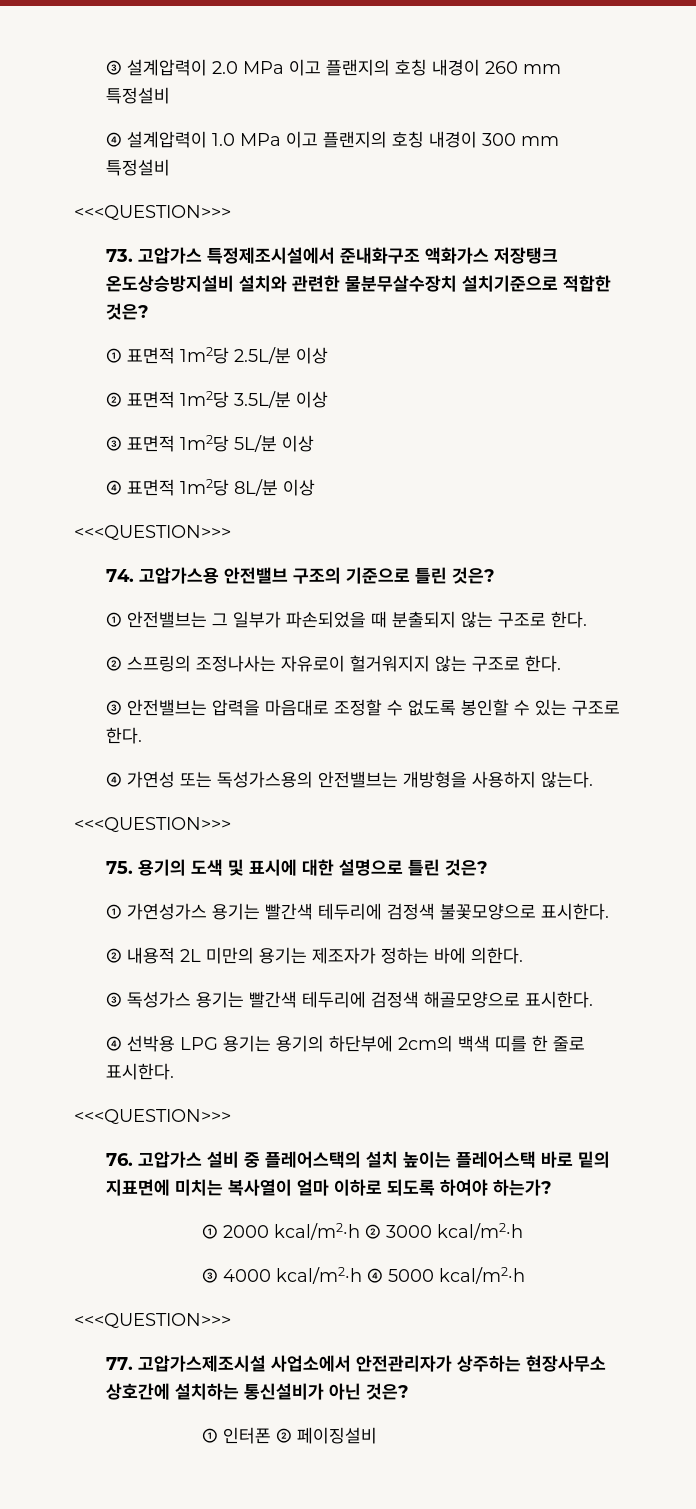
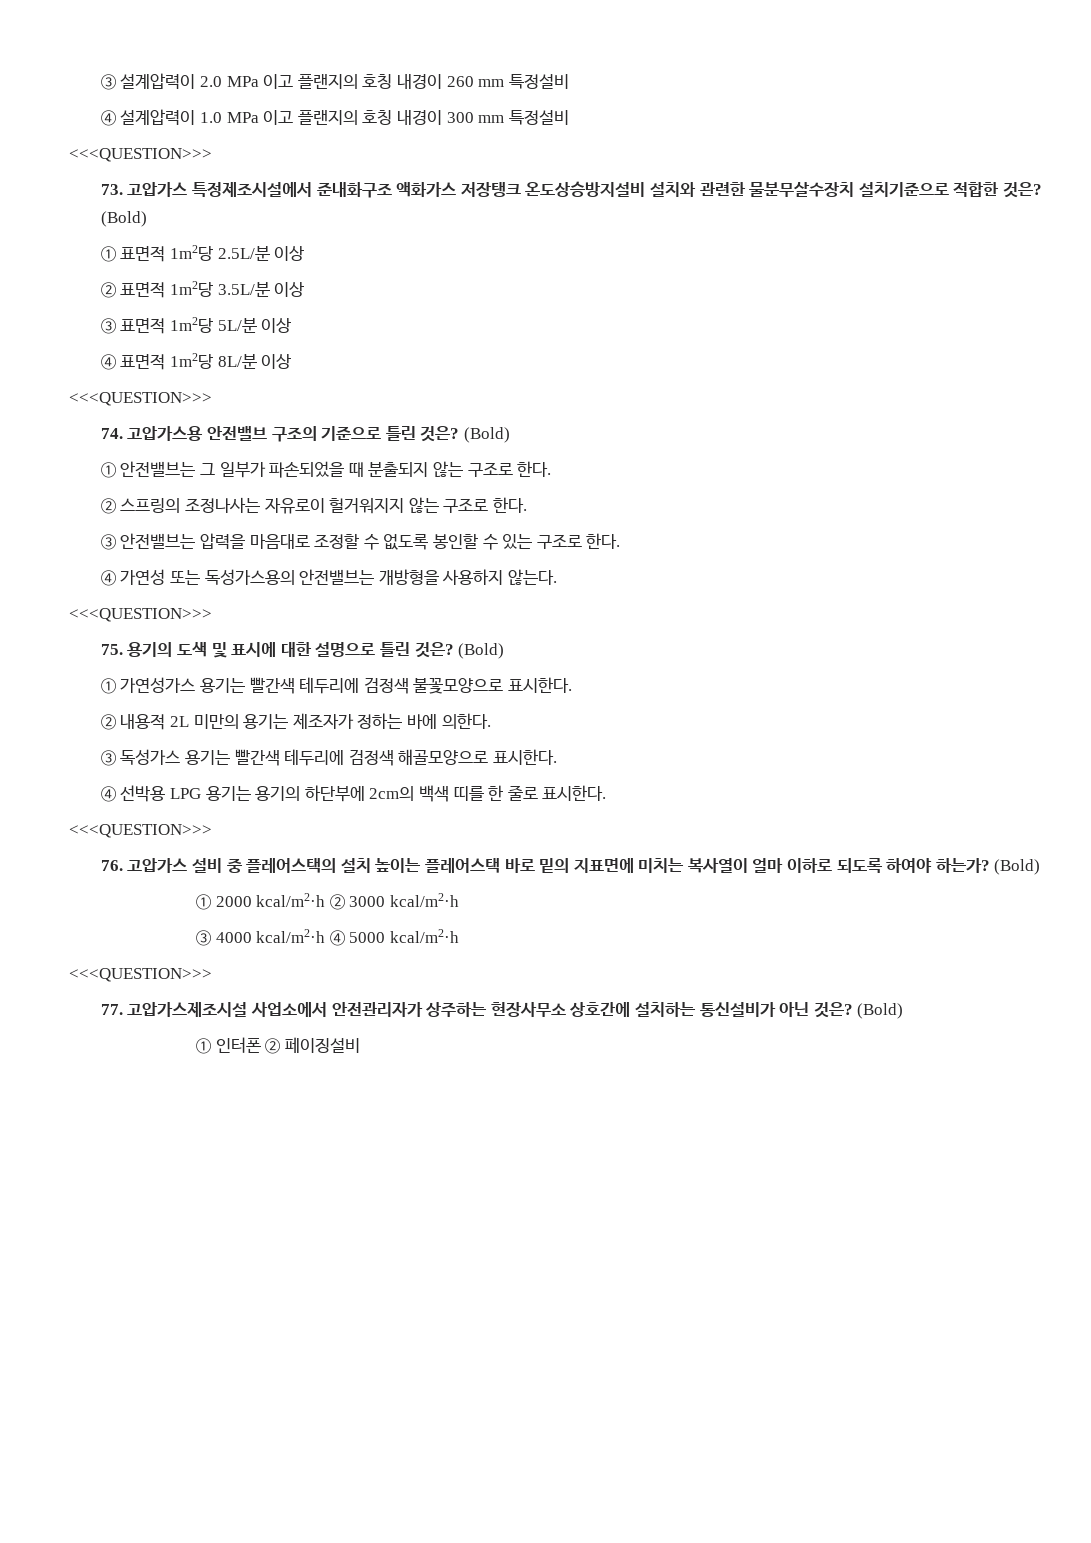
- 73. 고압가스 특정제조시설에서 준내화구조 액화가스 저장탱크 온도상승방지설비 설치와 관련한 물분무살수장치 설치기준으로 적합한 것은?
+ 73. 고압가스 특정제조시설에서 준내화구조 액화가스 저장탱크 온도상승방지설비 설치와 관련한 물분무살수장치 설치기준으로 적합한 것은? (Bold)
- 74. 고압가스용 안전밸브 구조의 기준으로 틀린 것은?
+ 74. 고압가스용 안전밸브 구조의 기준으로 틀린 것은? (Bold)
- 75. 용기의 도색 및 표시에 대한 설명으로 틀린 것은?
+ 75. 용기의 도색 및 표시에 대한 설명으로 틀린 것은? (Bold)
- 76. 고압가스 설비 중 플레어스택의 설치 높이는 플레어스택 바로 밑의 지표면에 미치는 복사열이 얼마 이하로 되도록 하여야 하는가?
+ 76. 고압가스 설비 중 플레어스택의 설치 높이는 플레어스택 바로 밑의 지표면에 미치는 복사열이 얼마 이하로 되도록 하여야 하는가? (Bold)
- 77. 고압가스제조시설 사업소에서 안전관리자가 상주하는 현장사무소 상호간에 설치하는 통신설비가 아닌 것은?
+ 77. 고압가스제조시설 사업소에서 안전관리자가 상주하는 현장사무소 상호간에 설치하는 통신설비가 아닌 것은? (Bold)

